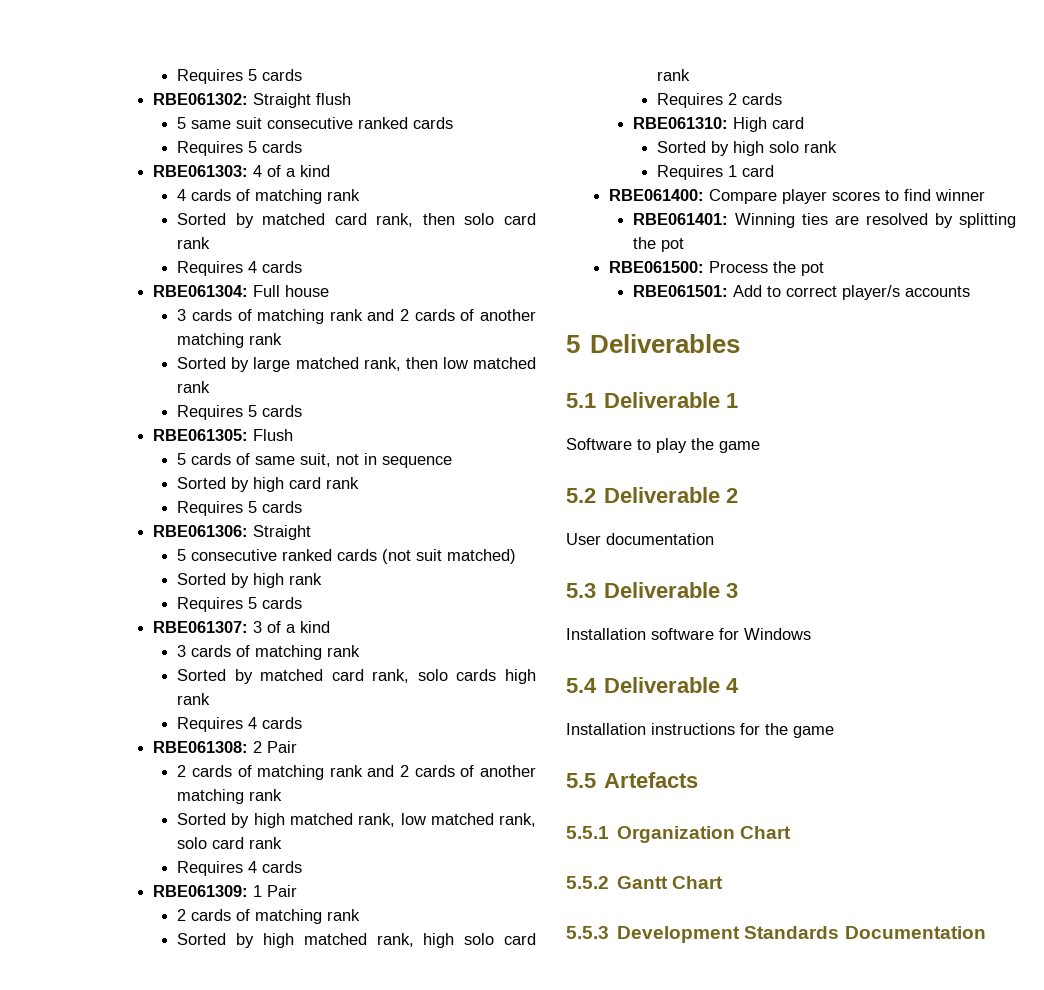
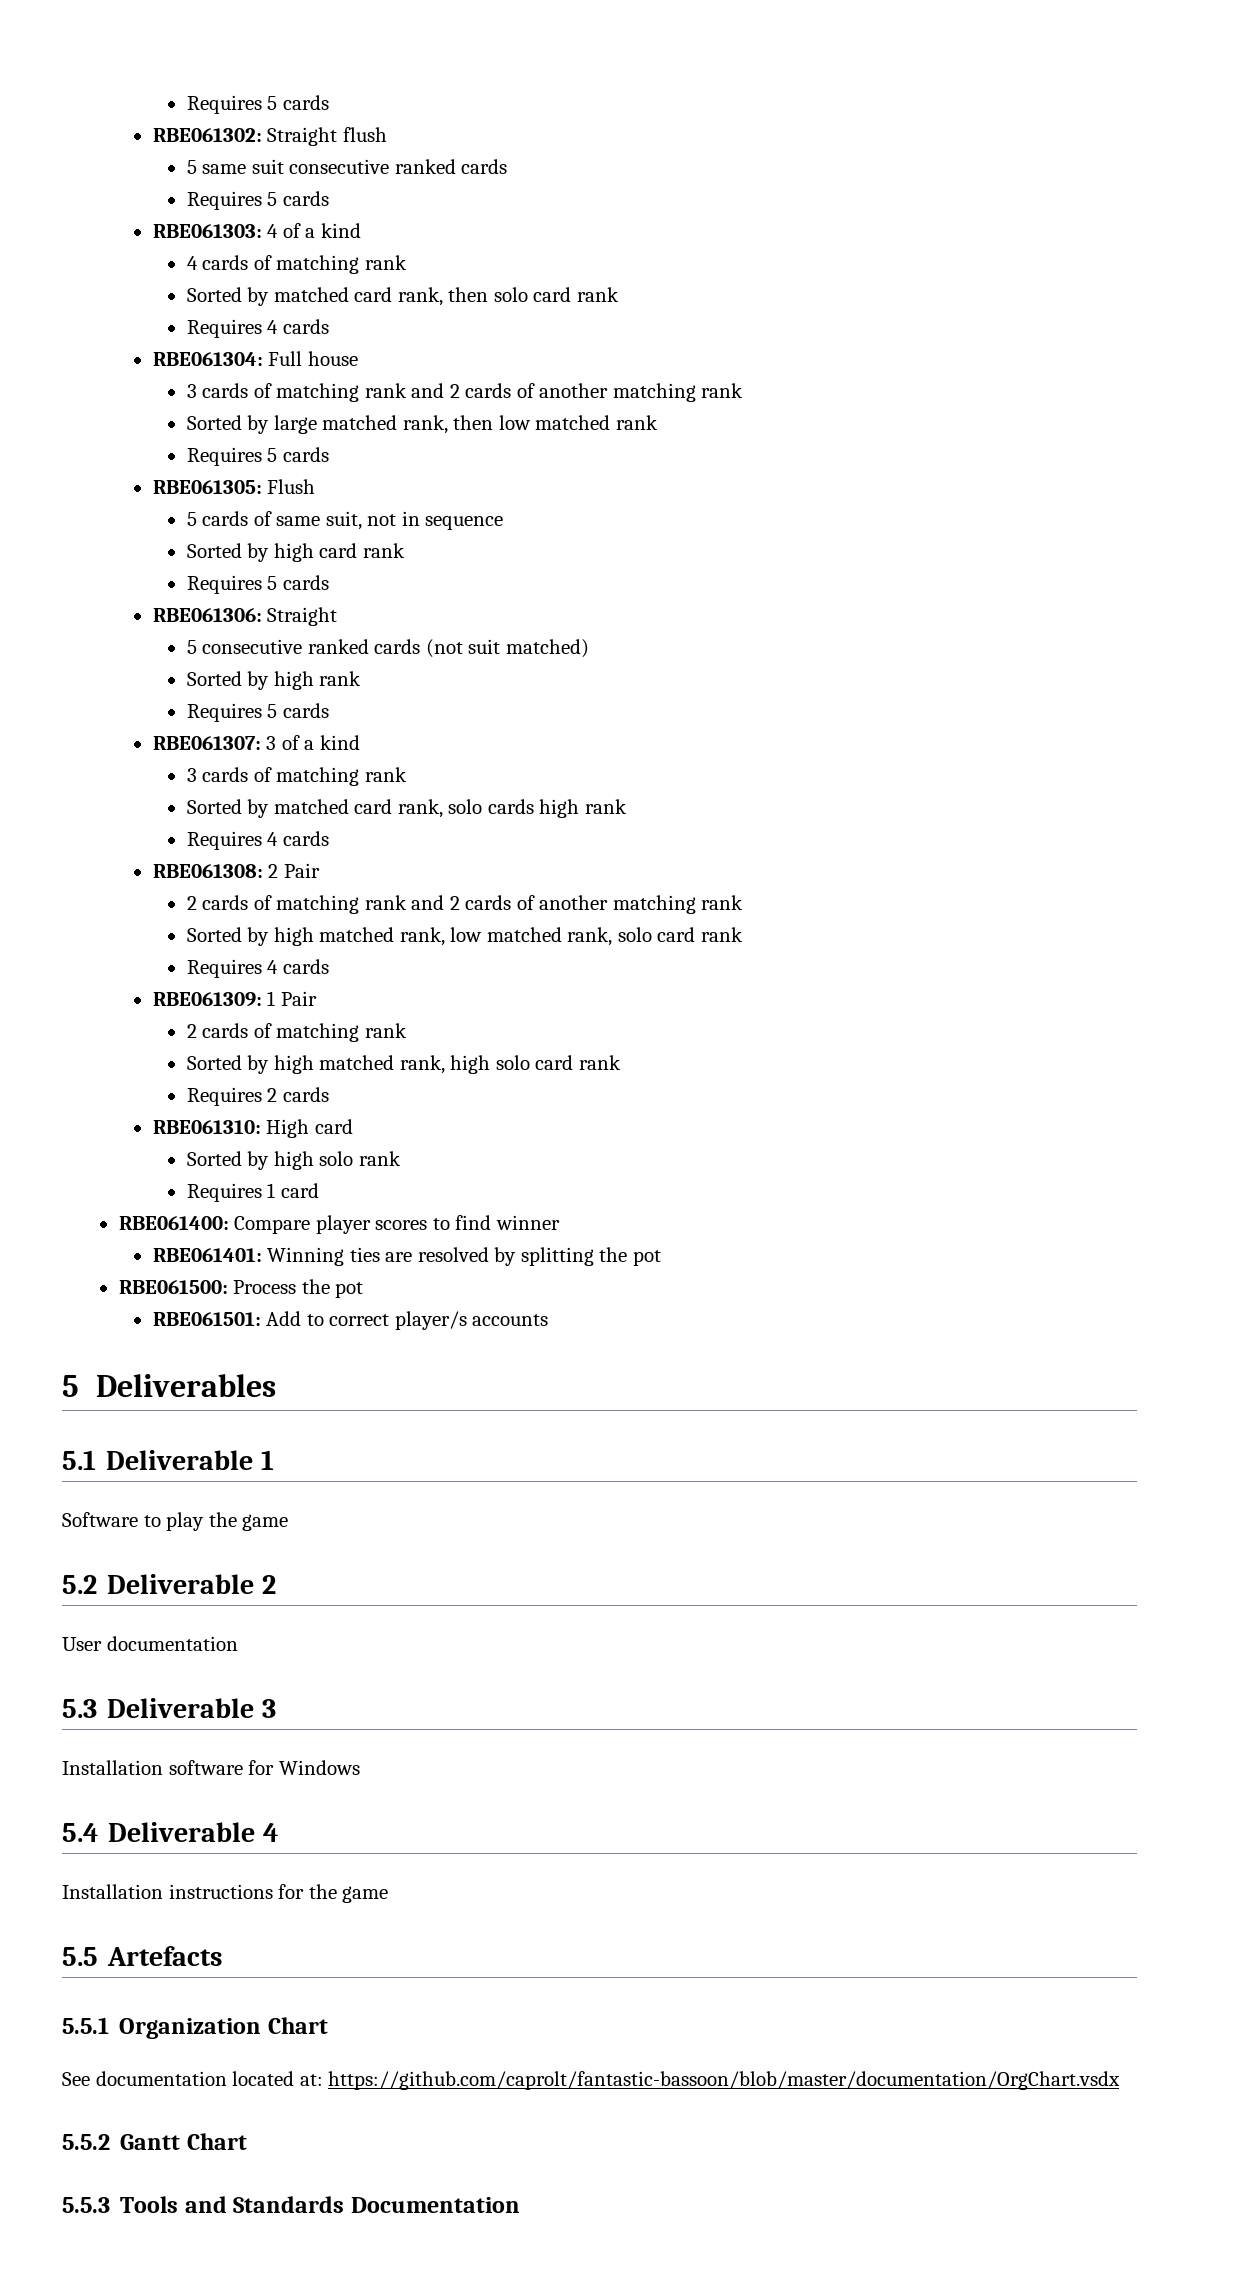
+ See documentation located at: https://github.com/caprolt/fantastic-bassoon/blob/master/documentation/OrgChart.vsdx
- 5.5.3 Development Standards Documentation
+ 5.5.3 Tools and Standards Documentation

